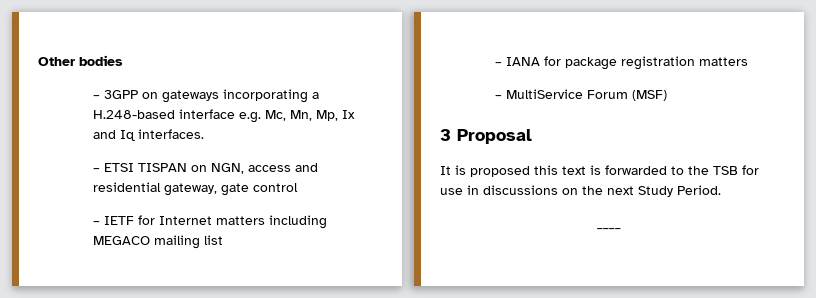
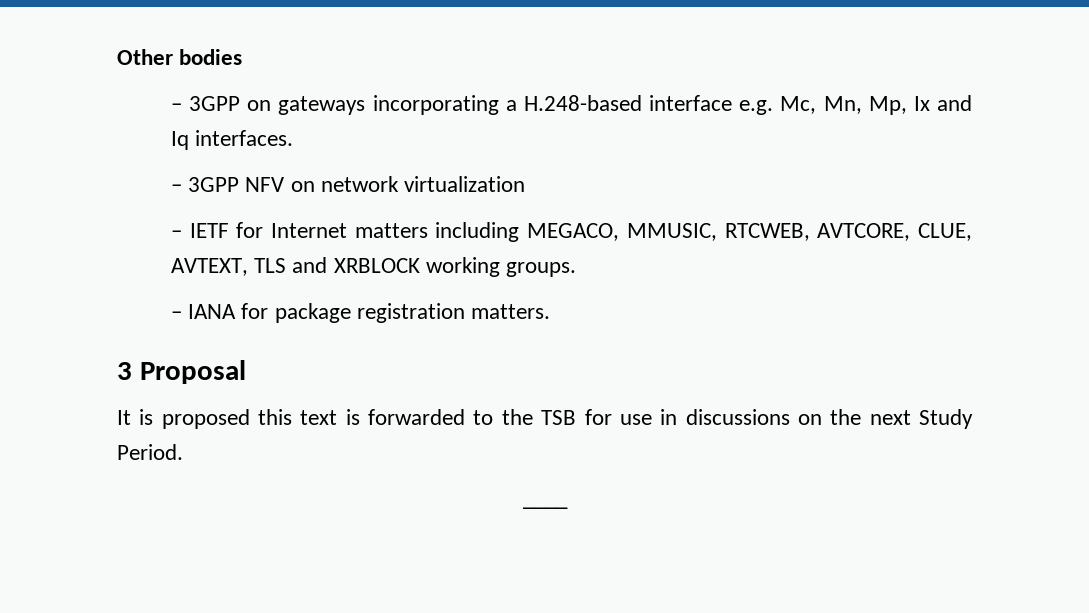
- – ETSI TISPAN on NGN, access and residential gateway, gate control
+ – 3GPP NFV on network virtualization
- – IETF for Internet matters including MEGACO mailing list
+ – IETF for Internet matters including MEGACO, MMUSIC, RTCWEB, AVTCORE, CLUE, AVTEXT, TLS and XRBLOCK working groups.
- – IANA for package registration matters
- – MultiService Forum (MSF)
+ – IANA for package registration matters.

